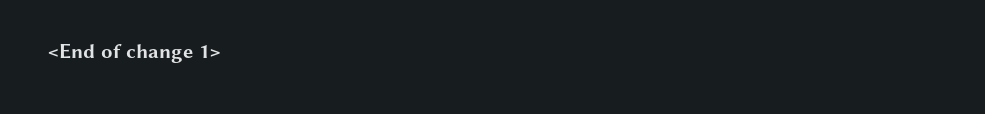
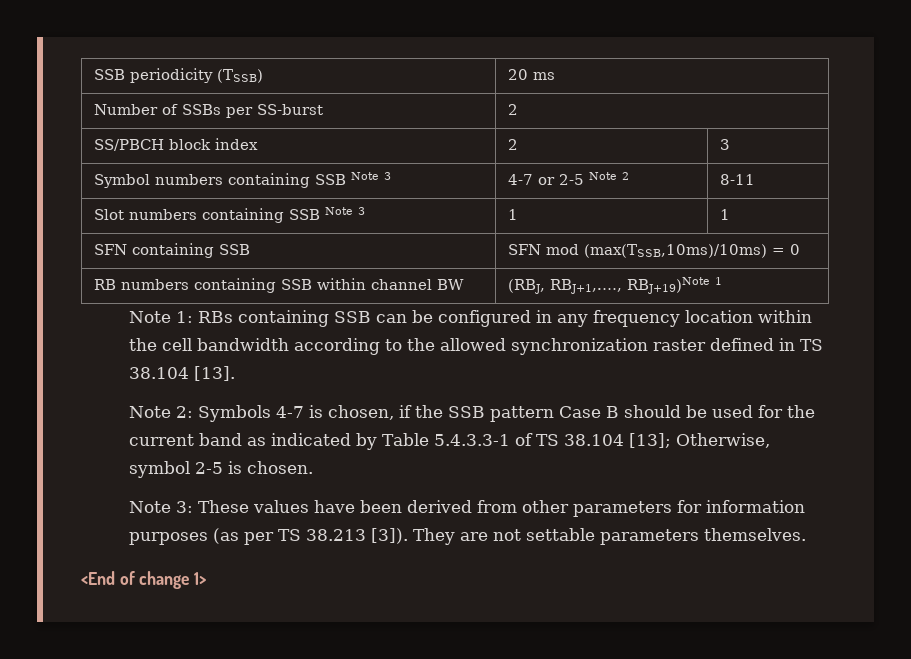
+ SSB periodicity (TSSB) | 20 ms
+ Number of SSBs per SS-burst | 2
+ SS/PBCH block index | 2 | 3
+ Symbol numbers containing SSB Note 3 | 4-7 or 2-5 Note 2 | 8-11
+ Slot numbers containing SSB Note 3 | 1 | 1
+ SFN containing SSB | SFN mod (max(TSSB,10ms)/10ms) = 0
+ RB numbers containing SSB within channel BW | (RBJ, RBJ+1,.…, RBJ+19)Note 1
+ Note 1: RBs containing SSB can be configured in any frequency location within the cell bandwidth according to the allowed synchronization raster defined in TS 38.104 [13].
+ Note 2: Symbols 4-7 is chosen, if the SSB pattern Case B should be used for the current band as indicated by Table 5.4.3.3-1 of TS 38.104 [13]; Otherwise, symbol 2-5 is chosen.
+ Note 3: These values have been derived from other parameters for information purposes (as per TS 38.213 [3]). They are not settable parameters themselves.

